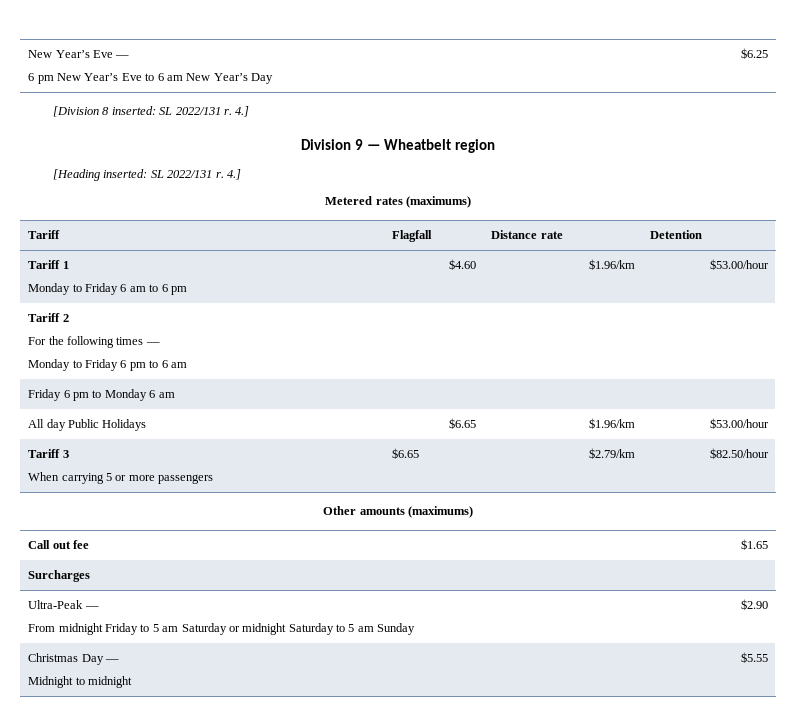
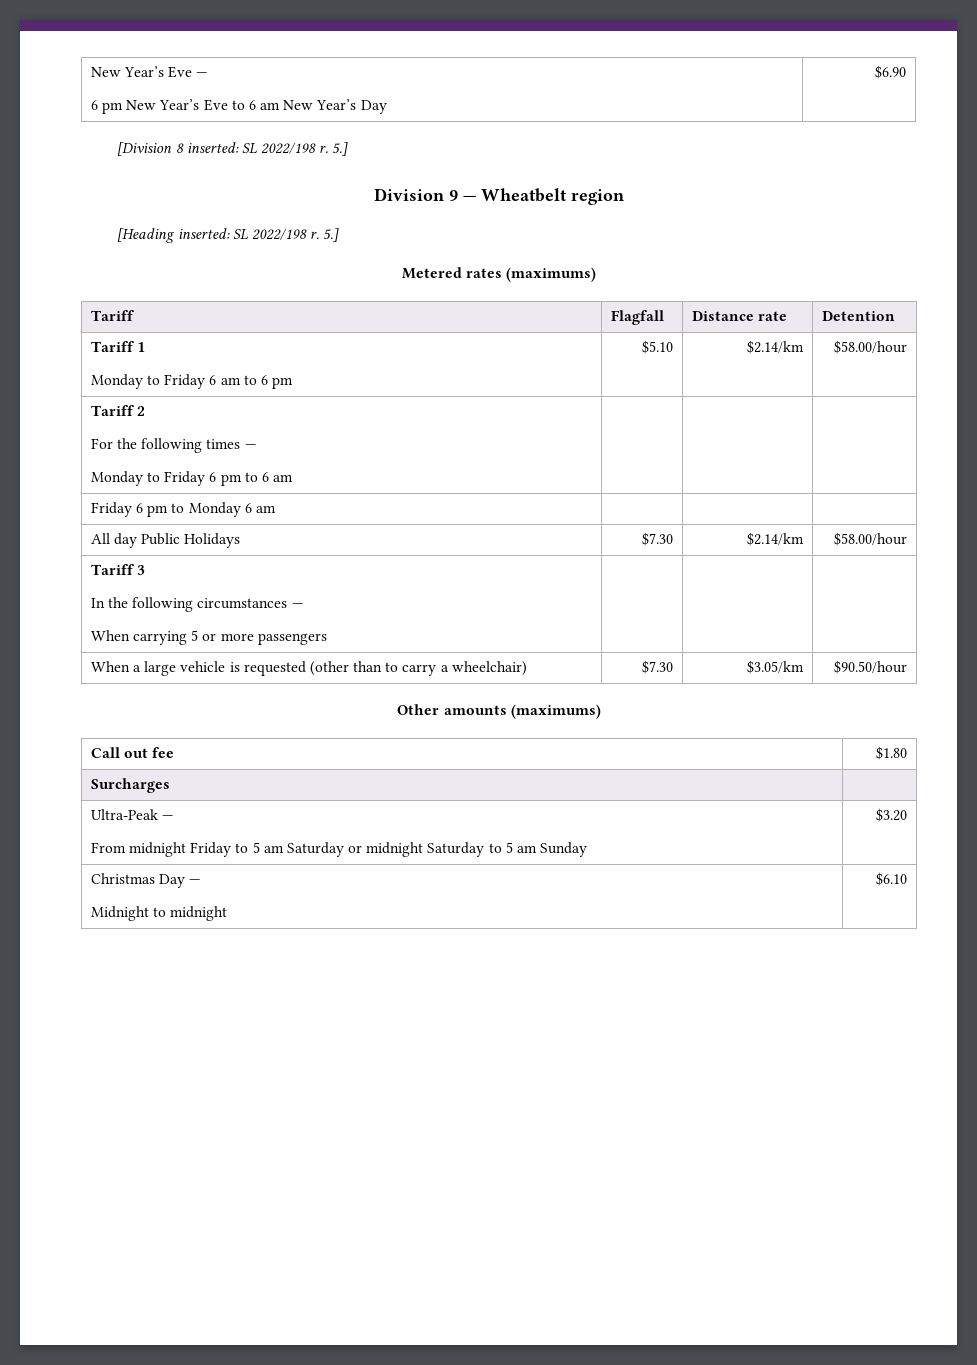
  New Year’s Eve —
- 6 pm New Year’s Eve to 6 am New Year’s Day | $6.25
+ 6 pm New Year’s Eve to 6 am New Year’s Day | $6.90
- [Division 8 inserted: SL 2022/131 r. 4.]
+ [Division 8 inserted: SL 2022/198 r. 5.]
- [Heading inserted: SL 2022/131 r. 4.]
+ [Heading inserted: SL 2022/198 r. 5.]
  Tariff | Flagfall | Distance rate | Detention
  Tariff 1
- Monday to Friday 6 am to 6 pm | $4.60 | $1.96/km | $53.00/hour
+ Monday to Friday 6 am to 6 pm | $5.10 | $2.14/km | $58.00/hour
- All day Public Holidays | $6.65 | $1.96/km | $53.00/hour
+ All day Public Holidays | $7.30 | $2.14/km | $58.00/hour
  Tariff 3
- When carrying 5 or more passengers | $6.65 | $2.79/km | $82.50/hour
+ In the following circumstances —
+ When carrying 5 or more passengers | | |
+ When a large vehicle is requested (other than to carry a wheelchair) | $7.30 | $3.05/km | $90.50/hour
- Call out fee | $1.65
+ Call out fee | $1.80
  Ultra-Peak —
- From midnight Friday to 5 am Saturday or midnight Saturday to 5 am Sunday | $2.90
+ From midnight Friday to 5 am Saturday or midnight Saturday to 5 am Sunday | $3.20
  Christmas Day —
- Midnight to midnight | $5.55
+ Midnight to midnight | $6.10

